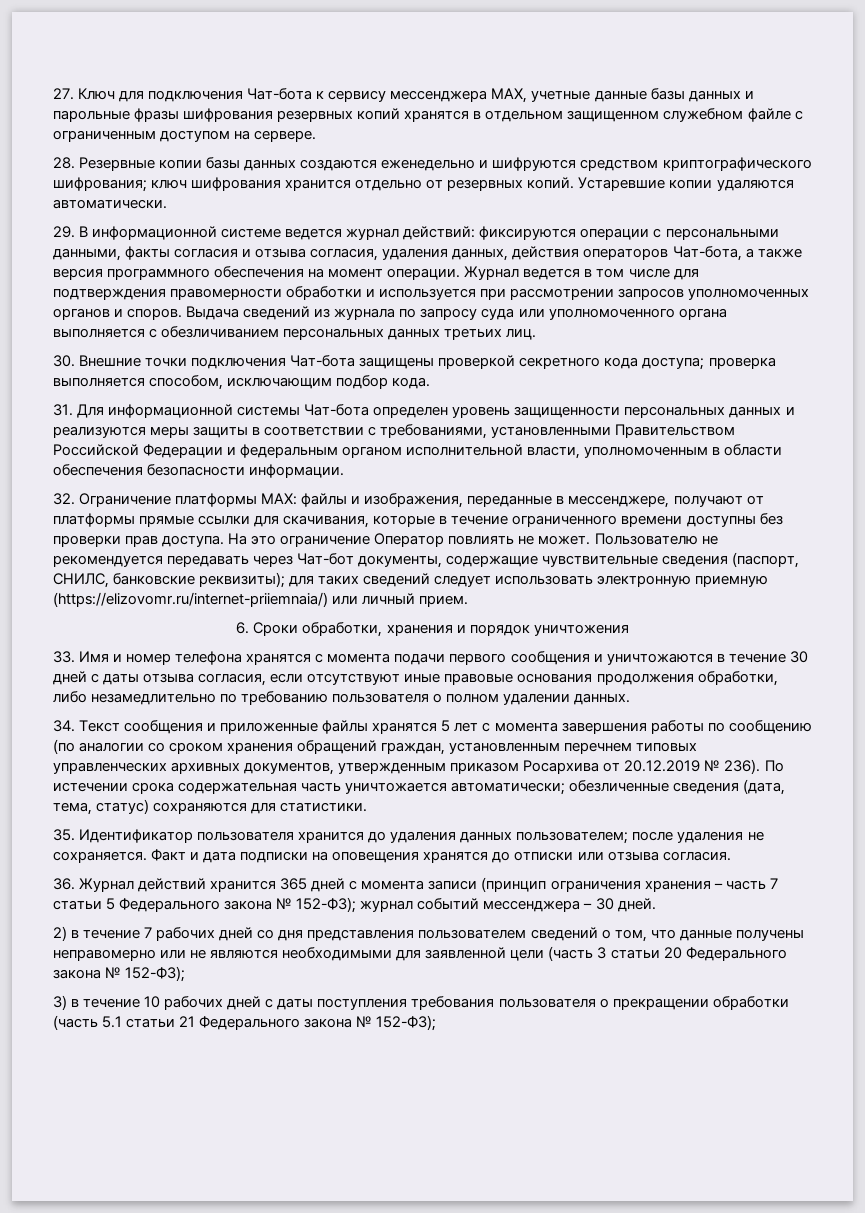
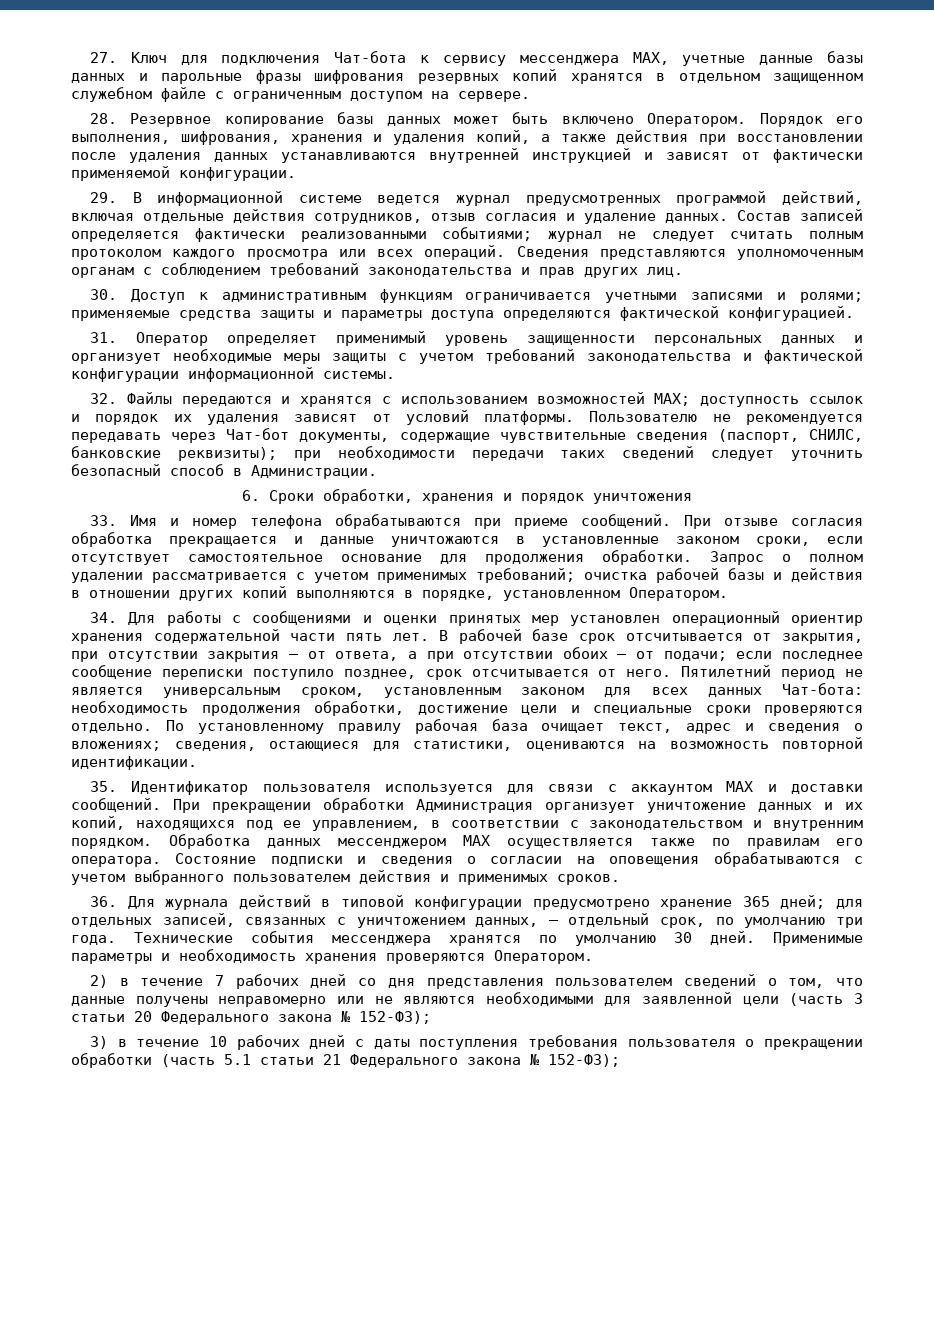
- 28. Резервные копии базы данных создаются еженедельно и шифруются средством криптографического шифрования; ключ шифрования хранится отдельно от резервных копий. Устаревшие копии удаляются автоматически.
+ 28. Резервное копирование базы данных может быть включено Оператором. Порядок его выполнения, шифрования, хранения и удаления копий, а также действия при восстановлении после удаления данных устанавливаются внутренней инструкцией и зависят от фактически применяемой конфигурации.
- 29. В информационной системе ведется журнал действий: фиксируются операции с персональными данными, факты согласия и отзыва согласия, удаления данных, действия операторов Чат-бота, а также версия программного обеспечения на момент операции. Журнал ведется в том числе для подтверждения правомерности обработки и используется при рассмотрении запросов уполномоченных органов и споров. Выдача сведений из журнала по запросу суда или уполномоченного органа выполняется с обезличиванием персональных данных третьих лиц.
- 30. Внешние точки подключения Чат-бота защищены проверкой секретного кода доступа; проверка выполняется способом, исключающим подбор кода.
- 31. Для информационной системы Чат-бота определен уровень защищенности персональных данных и реализуются меры защиты в соответствии с требованиями, установленными Правительством Российской Федерации и федеральным органом исполнительной власти, уполномоченным в области обеспечения безопасности информации.
- 32. Ограничение платформы MAX: файлы и изображения, переданные в мессенджере, получают от платформы прямые ссылки для скачивания, которые в течение ограниченного времени доступны без проверки прав доступа. На это ограничение Оператор повлиять не может.
+ 29. В информационной системе ведется журнал предусмотренных программой действий, включая отдельные действия сотрудников, отзыв согласия и удаление данных. Состав записей определяется фактически реализованными событиями; журнал не следует считать полным протоколом каждого просмотра или всех операций. Сведения представляются уполномоченным органам с соблюдением требований законодательства и прав других лиц.
+ 30. Доступ к административным функциям ограничивается учетными записями и ролями; применяемые средства защиты и параметры доступа определяются фактической конфигурацией.
+ 31. Оператор определяет применимый уровень защищенности персональных данных и организует необходимые меры защиты с учетом требований законодательства и фактической конфигурации информационной системы.
+ 32. Файлы передаются и хранятся с использованием возможностей MAX; доступность ссылок и порядок их удаления зависят от условий платформы.
- Пользователю не рекомендуется передавать через Чат-бот документы, содержащие чувствительные сведения (паспорт, СНИЛС, банковские реквизиты); для таких сведений следует использовать электронную приемную (https://elizovomr.ru/internet-priiemnaia/) или личный прием.
+ Пользователю не рекомендуется передавать через Чат-бот документы, содержащие чувствительные сведения (паспорт, СНИЛС, банковские реквизиты); при необходимости передачи таких сведений следует уточнить безопасный способ в Администрации.
- 33. Имя и номер телефона хранятся с момента подачи первого сообщения и уничтожаются в течение 30 дней с даты отзыва согласия, если отсутствуют иные правовые основания продолжения обработки, либо незамедлительно по требованию пользователя о полном удалении данных.
- 34. Текст сообщения и приложенные файлы хранятся 5 лет с момента завершения работы по сообщению (по аналогии со сроком хранения обращений граждан, установленным перечнем типовых управленческих архивных документов, утвержденным приказом Росархива от 20.12.2019 № 236). По истечении срока содержательная часть уничтожается автоматически; обезличенные сведения (дата, тема, статус) сохраняются для статистики.
- 35. Идентификатор пользователя хранится до удаления данных пользователем; после удаления не сохраняется. Факт и дата подписки на оповещения хранятся до отписки или отзыва согласия.
- 36. Журнал действий хранится 365 дней с момента записи (принцип ограничения хранения – часть 7 статьи 5 Федерального закона № 152-ФЗ); журнал событий мессенджера – 30 дней.
+ 33. Имя и номер телефона обрабатываются при приеме сообщений. При отзыве согласия обработка прекращается и данные уничтожаются в установленные законом сроки, если отсутствует самостоятельное основание для продолжения обработки. Запрос о полном удалении рассматривается с учетом применимых требований; очистка рабочей базы и действия в отношении других копий выполняются в порядке, установленном Оператором.
+ 34. Для работы с сообщениями и оценки принятых мер установлен операционный ориентир хранения содержательной части пять лет. В рабочей базе срок отсчитывается от закрытия, при отсутствии закрытия – от ответа, а при отсутствии обоих – от подачи; если последнее сообщение переписки поступило позднее, срок отсчитывается от него. Пятилетний период не является универсальным сроком, установленным законом для всех данных Чат-бота: необходимость продолжения обработки, достижение цели и специальные сроки проверяются отдельно. По установленному правилу рабочая база очищает текст, адрес и сведения о вложениях; сведения, остающиеся для статистики, оцениваются на возможность повторной идентификации.
+ 35. Идентификатор пользователя используется для связи с аккаунтом MAX и доставки сообщений. При прекращении обработки Администрация организует уничтожение данных и их копий, находящихся под ее управлением, в соответствии с законодательством и внутренним порядком. Обработка данных мессенджером MAX осуществляется также по правилам его оператора. Состояние подписки и сведения о согласии на оповещения обрабатываются с учетом выбранного пользователем действия и применимых сроков.
+ 36. Для журнала действий в типовой конфигурации предусмотрено хранение 365 дней; для отдельных записей, связанных с уничтожением данных, – отдельный срок, по умолчанию три года. Технические события мессенджера хранятся по умолчанию 30 дней. Применимые параметры и необходимость хранения проверяются Оператором.

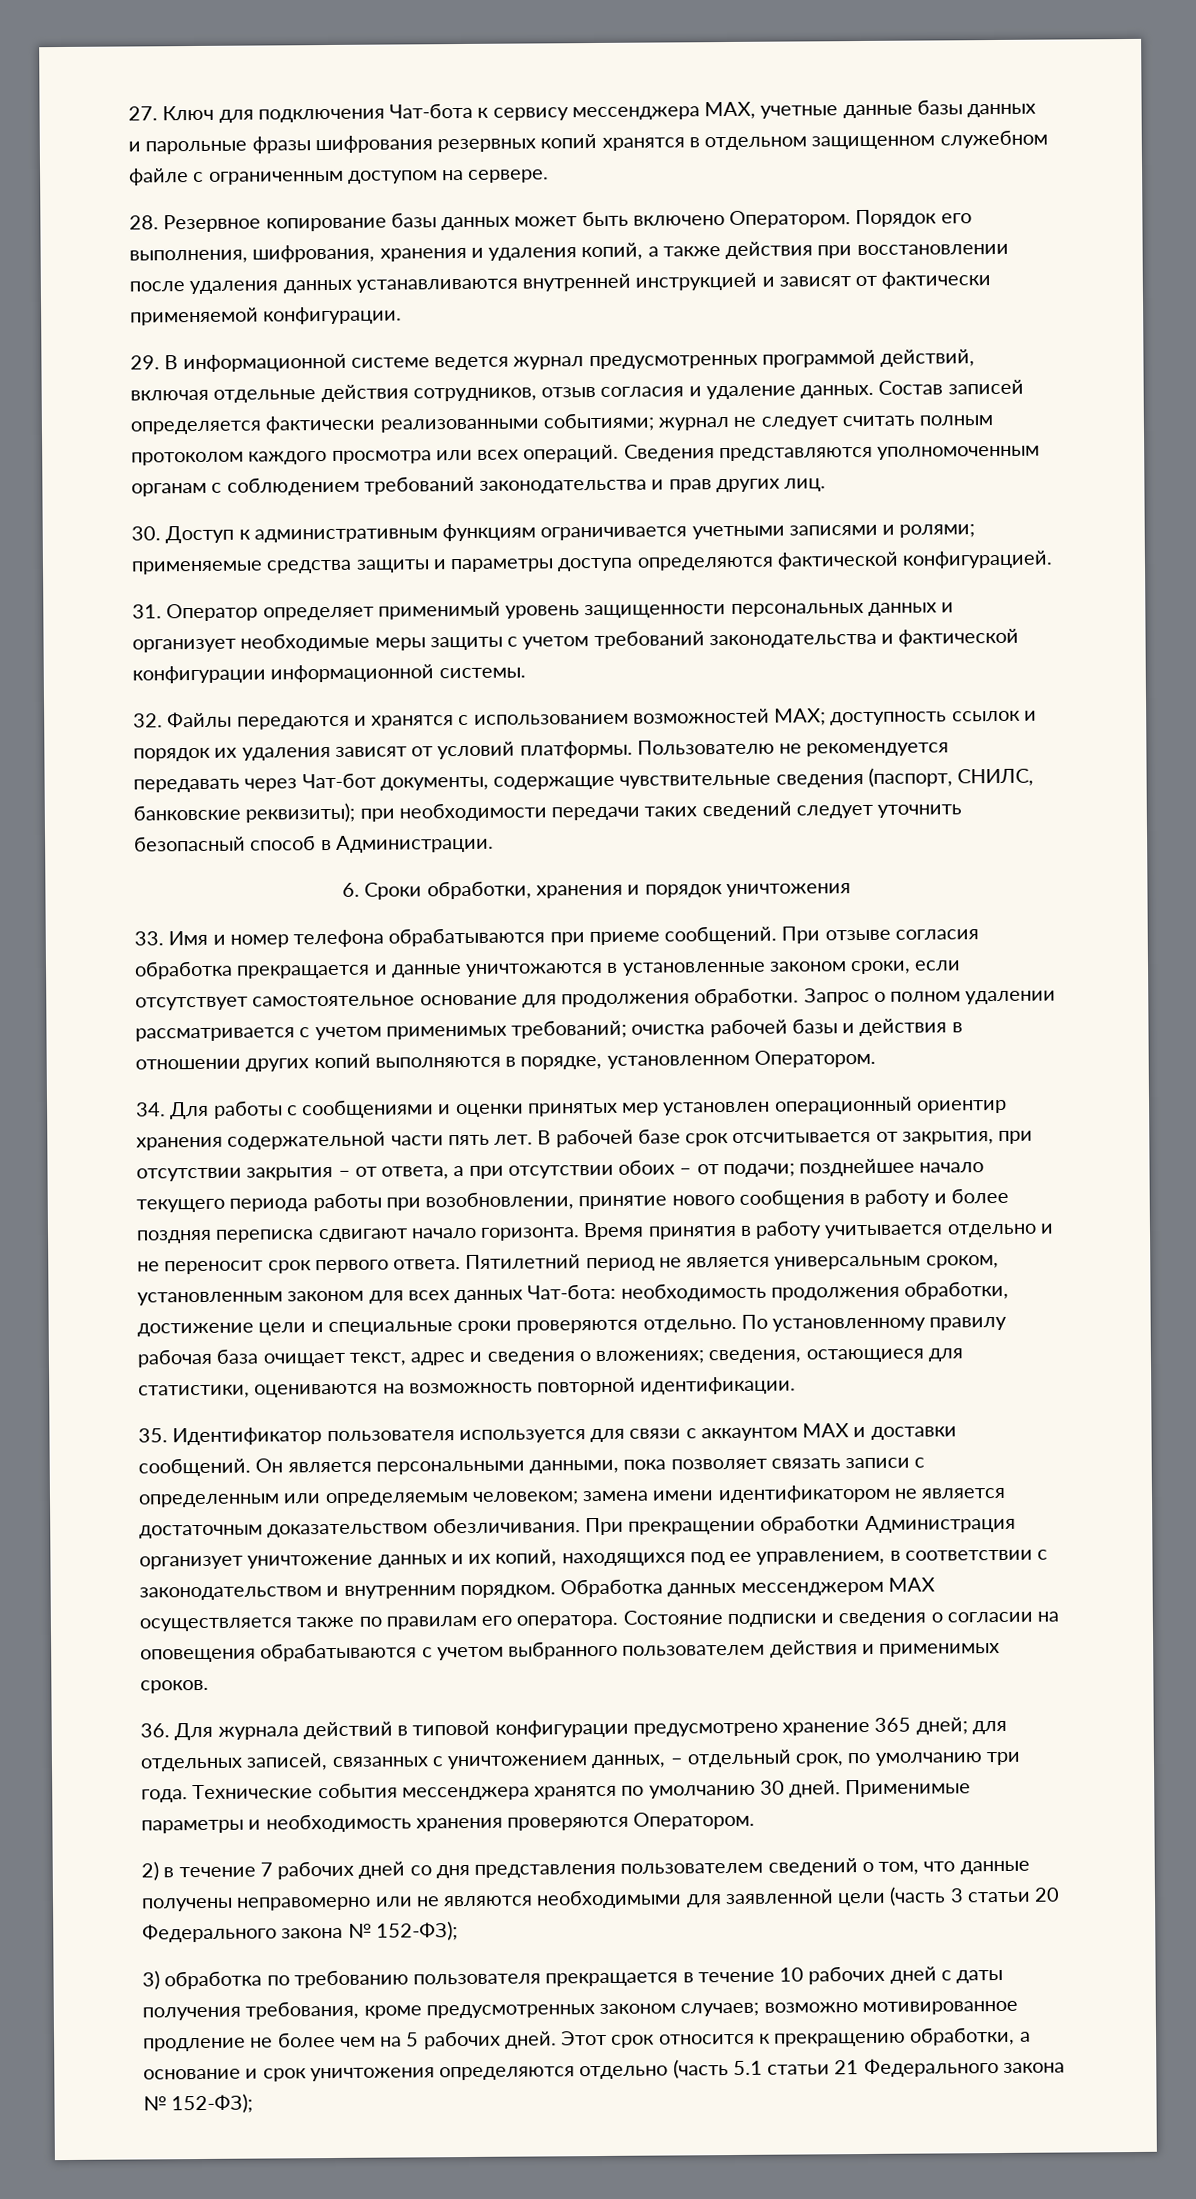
- В рабочей базе срок отсчитывается от закрытия, при отсутствии закрытия – от ответа, а при отсутствии обоих – от подачи; если последнее сообщение переписки поступило позднее, срок отсчитывается от него.
+ В рабочей базе срок отсчитывается от закрытия, при отсутствии закрытия – от ответа, а при отсутствии обоих – от подачи; позднейшее начало текущего периода работы при возобновлении, принятие нового сообщения в работу и более поздняя переписка сдвигают начало горизонта. Время принятия в работу учитывается отдельно и не переносит срок первого ответа.
+ Он является персональными данными, пока позволяет связать записи с определенным или определяемым человеком; замена имени идентификатором не является достаточным доказательством обезличивания.
- 3) в течение 10 рабочих дней с даты поступления требования пользователя о прекращении обработки (часть 5.1 статьи 21 Федерального закона № 152-ФЗ);
+ 3) обработка по требованию пользователя прекращается в течение 10 рабочих дней с даты получения требования, кроме предусмотренных законом случаев; возможно мотивированное продление не более чем на 5 рабочих дней. Этот срок относится к прекращению обработки, а основание и срок уничтожения определяются отдельно (часть 5.1 статьи 21 Федерального закона № 152-ФЗ);

